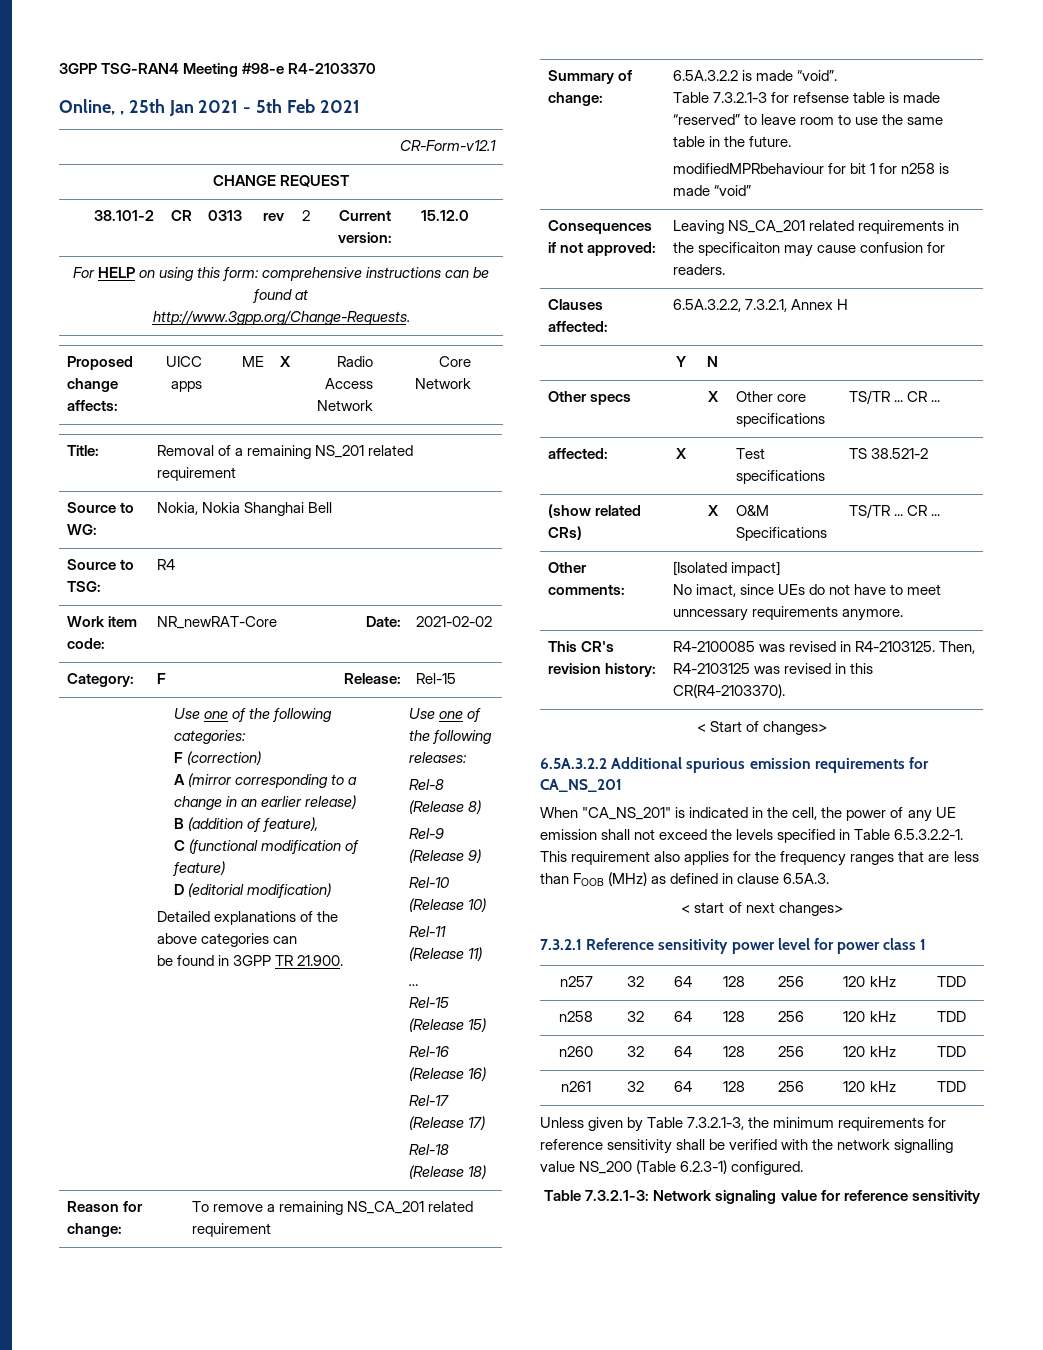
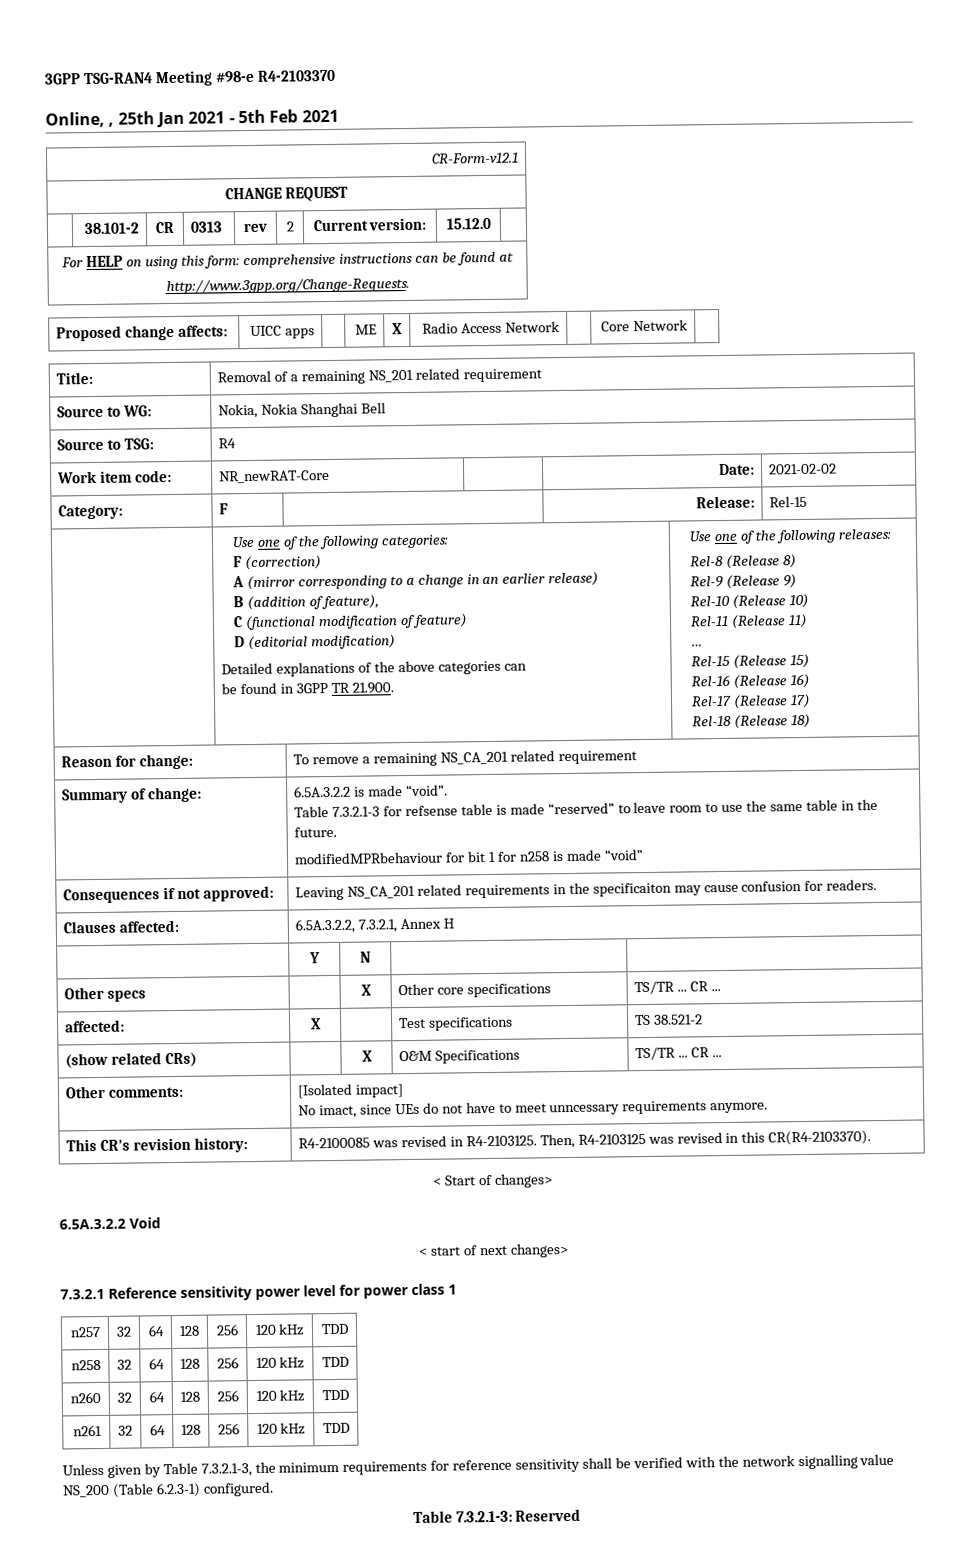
- 6.5A.3.2.2 Additional spurious emission requirements for CA_NS_201
- When "CA_NS_201" is indicated in the cell, the power of any UE emission shall not exceed the levels specified in Table 6.5.3.2.2-1. This requirement also applies for the frequency ranges that are less than FOOB (MHz) as defined in clause 6.5A.3.
+ 6.5A.3.2.2 Void
- Table 7.3.2.1-3: Network signaling value for reference sensitivity
+ Table 7.3.2.1-3: Reserved

